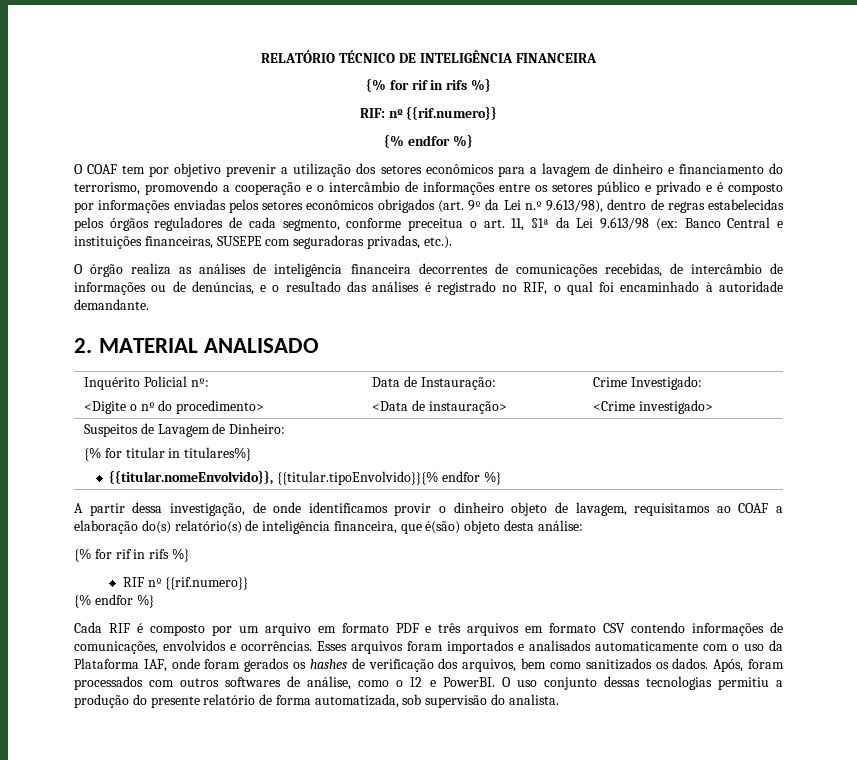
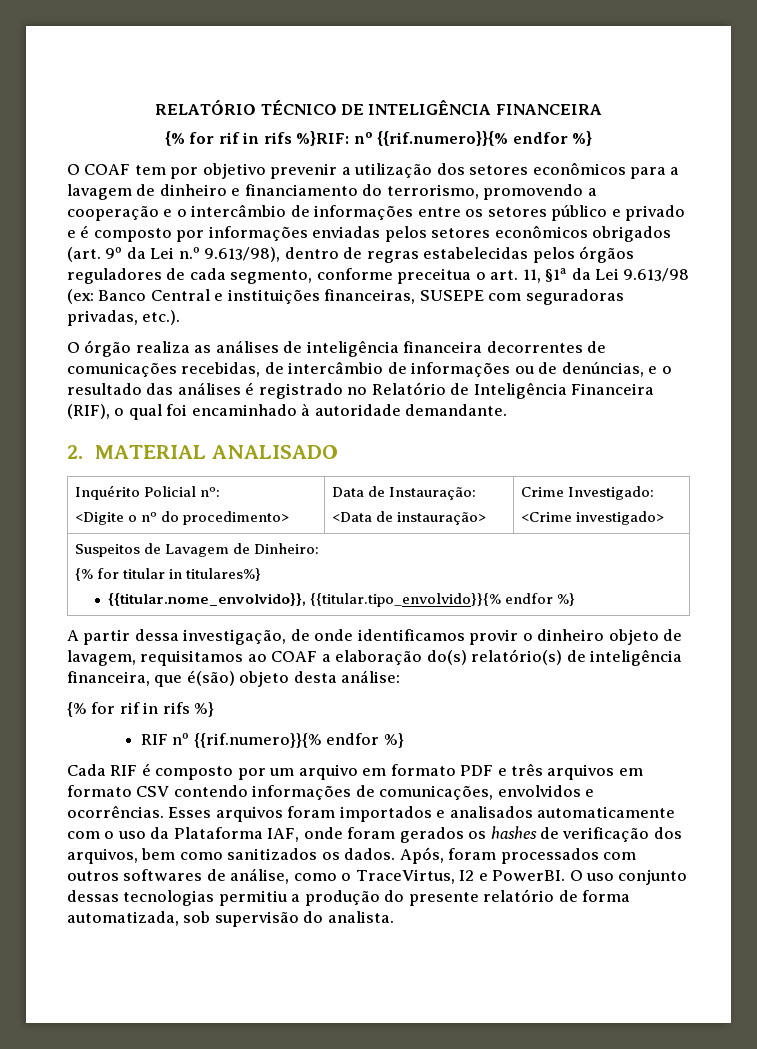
  RELATÓRIO TÉCNICO DE INTELIGÊNCIA FINANCEIRA
- {% for rif in rifs %}
- RIF: nº {{rif.numero}}
- {% endfor %}
+ {% for rif in rifs %}RIF: nº {{rif.numero}}{% endfor %}
- O órgão realiza as análises de inteligência financeira decorrentes de comunicações recebidas, de intercâmbio de informações ou de denúncias, e o resultado das análises é registrado no RIF, o qual foi encaminhado à autoridade demandante.
+ O órgão realiza as análises de inteligência financeira decorrentes de comunicações recebidas, de intercâmbio de informações ou de denúncias, e o resultado das análises é registrado no Relatório de Inteligência Financeira (RIF), o qual foi encaminhado à autoridade demandante.
  Suspeitos de Lavagem de Dinheiro:
  {% for titular in titulares%}
- {{titular.nomeEnvolvido}}, {{titular.tipoEnvolvido}}{% endfor %}
+ {{titular.nome_envolvido}}, {{titular.tipo_envolvido}}{% endfor %}
- RIF nº {{rif.numero}}
- {% endfor %}
+ RIF nº {{rif.numero}}{% endfor %}
- Após, foram processados com outros softwares de análise, como o I2 e PowerBI.
+ Após, foram processados com outros softwares de análise, como o TraceVirtus, I2 e PowerBI.

